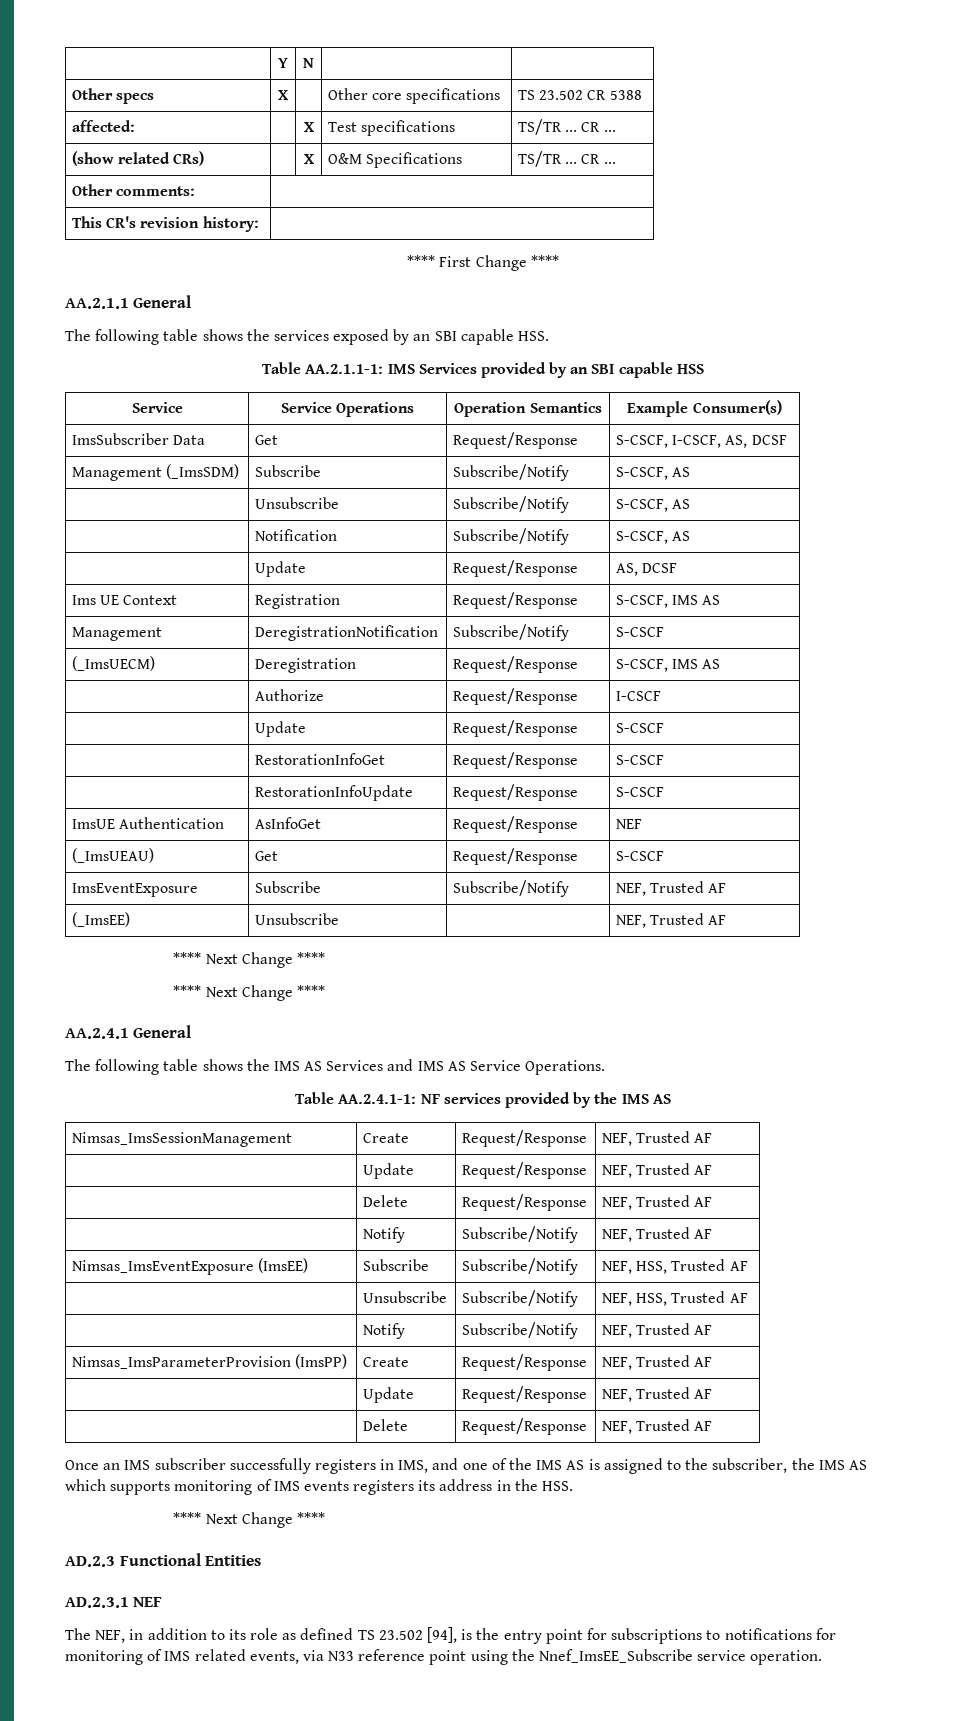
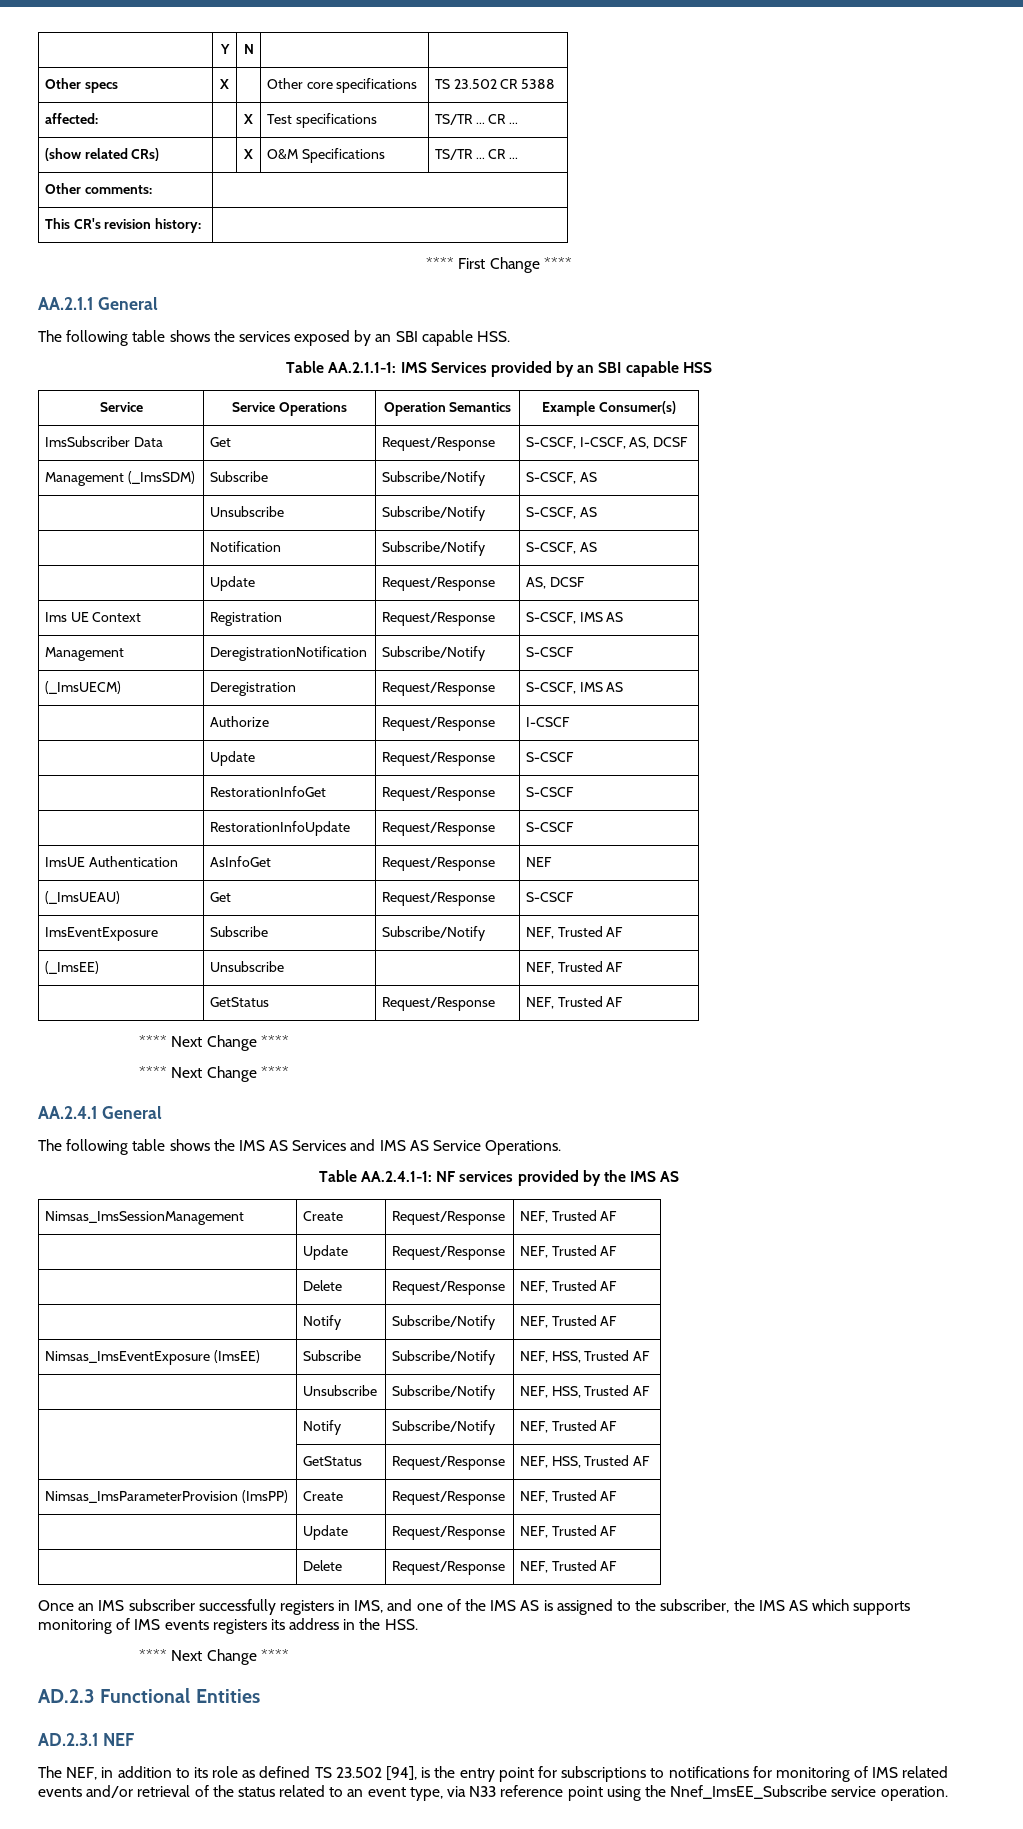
+ | GetStatus | Request/Response | NEF, Trusted AF
+ | GetStatus | Request/Response | NEF, HSS, Trusted AF
- The NEF, in addition to its role as defined TS 23.502 [94], is the entry point for subscriptions to notifications for monitoring of IMS related events, via N33 reference point using the Nnef_ImsEE_Subscribe service operation.
+ The NEF, in addition to its role as defined TS 23.502 [94], is the entry point for subscriptions to notifications for monitoring of IMS related events and/or retrieval of the status related to an event type, via N33 reference point using the Nnef_ImsEE_Subscribe service operation.

